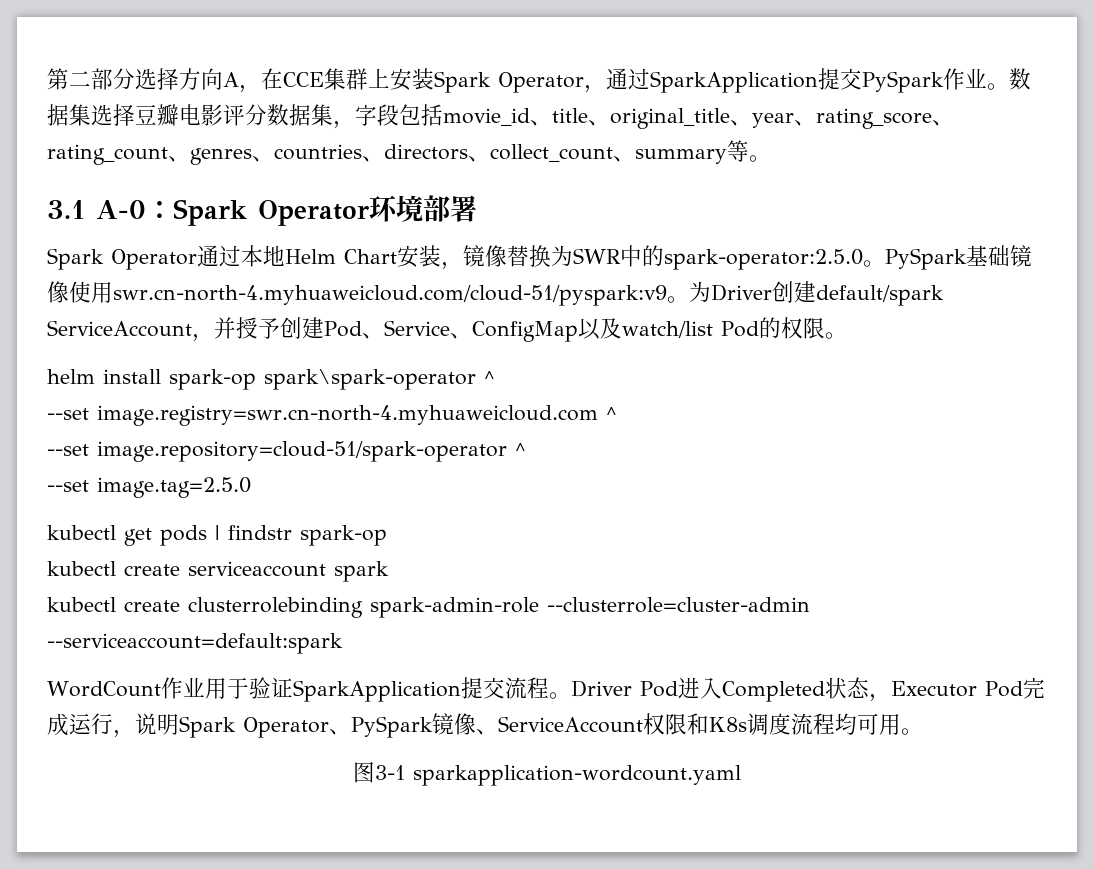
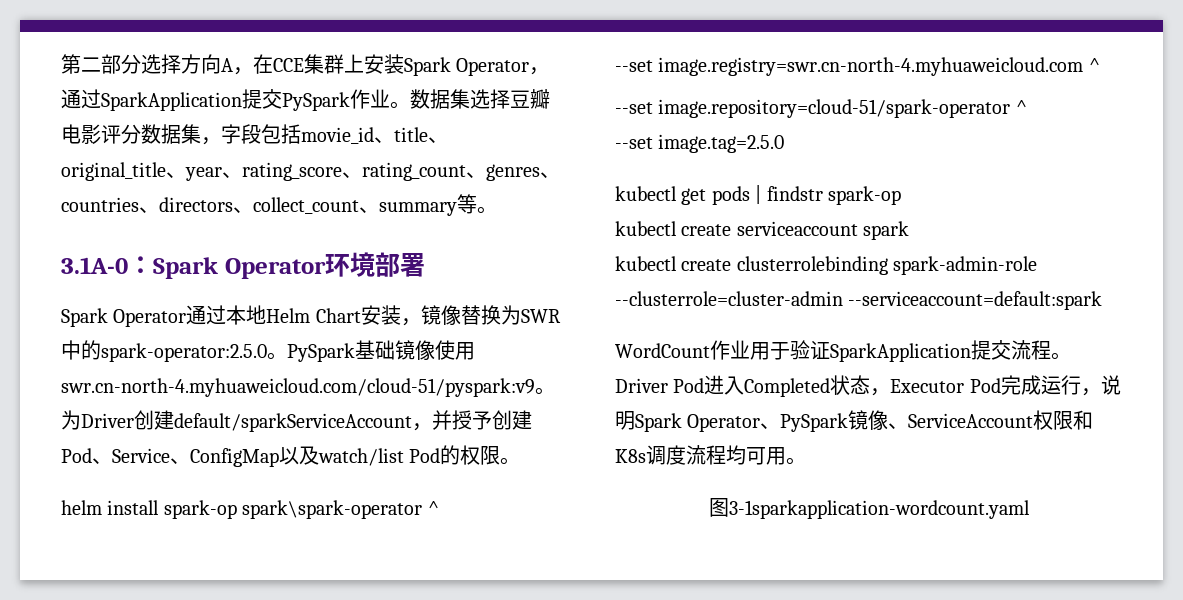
- 3.1 A-0：Spark Operator环境部署
+ 3.1A-0：Spark Operator环境部署
- 为Driver创建default/spark ServiceAccount，并授予创建Pod、Service、ConfigMap以及watch/list Pod的权限。
+ 为Driver创建default/sparkServiceAccount，并授予创建Pod、Service、ConfigMap以及watch/list Pod的权限。
- 图3-1 sparkapplication-wordcount.yaml
+ 图3-1sparkapplication-wordcount.yaml

